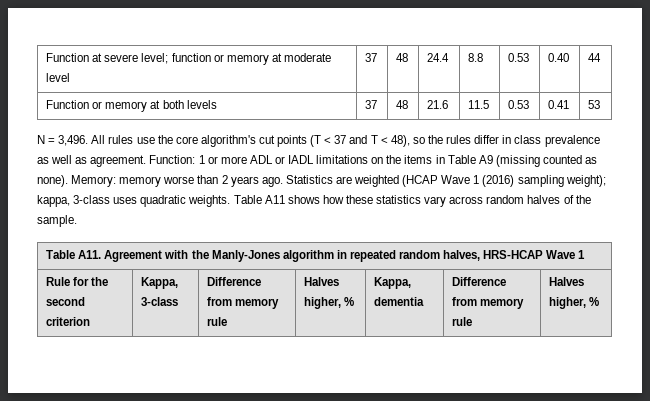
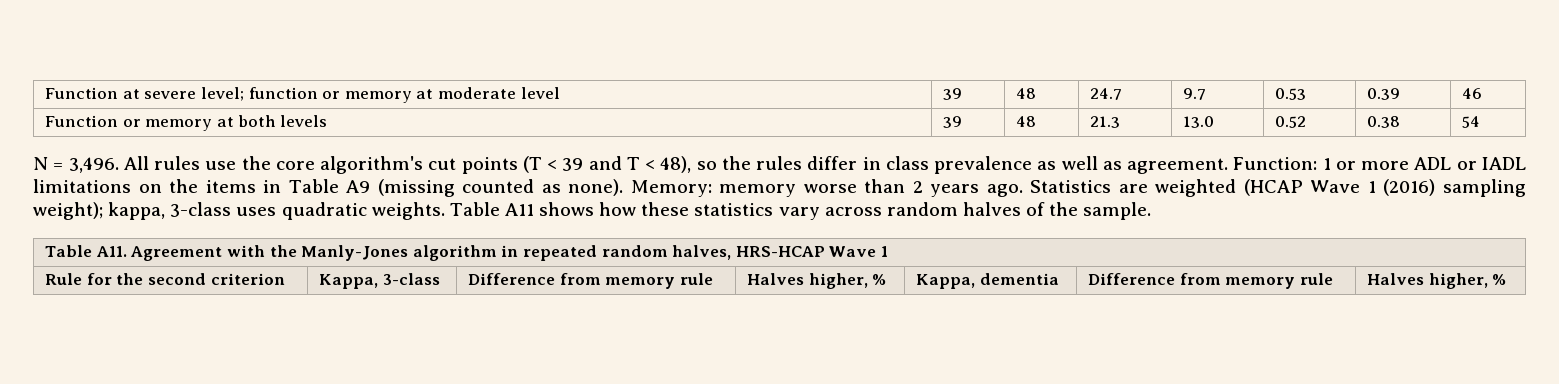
- Function at severe level; function or memory at moderate level | 37 | 48 | 24.4 | 8.8 | 0.53 | 0.40 | 44
+ Function at severe level; function or memory at moderate level | 39 | 48 | 24.7 | 9.7 | 0.53 | 0.39 | 46
- Function or memory at both levels | 37 | 48 | 21.6 | 11.5 | 0.53 | 0.41 | 53
+ Function or memory at both levels | 39 | 48 | 21.3 | 13.0 | 0.52 | 0.38 | 54
- All rules use the core algorithm's cut points (T < 37 and T < 48), so the rules differ in class prevalence as well as agreement.
+ All rules use the core algorithm's cut points (T < 39 and T < 48), so the rules differ in class prevalence as well as agreement.

